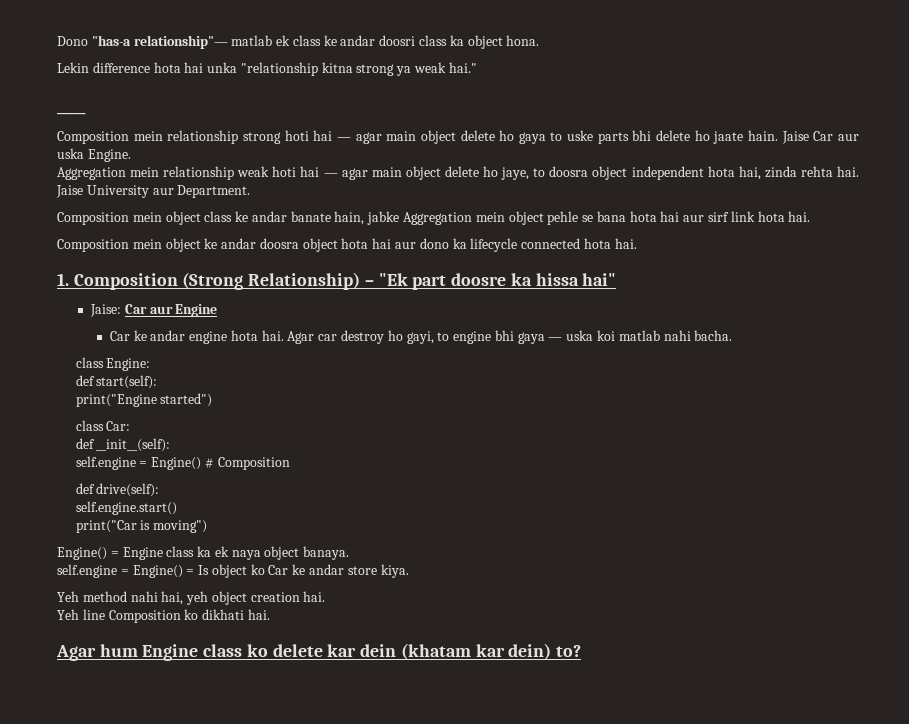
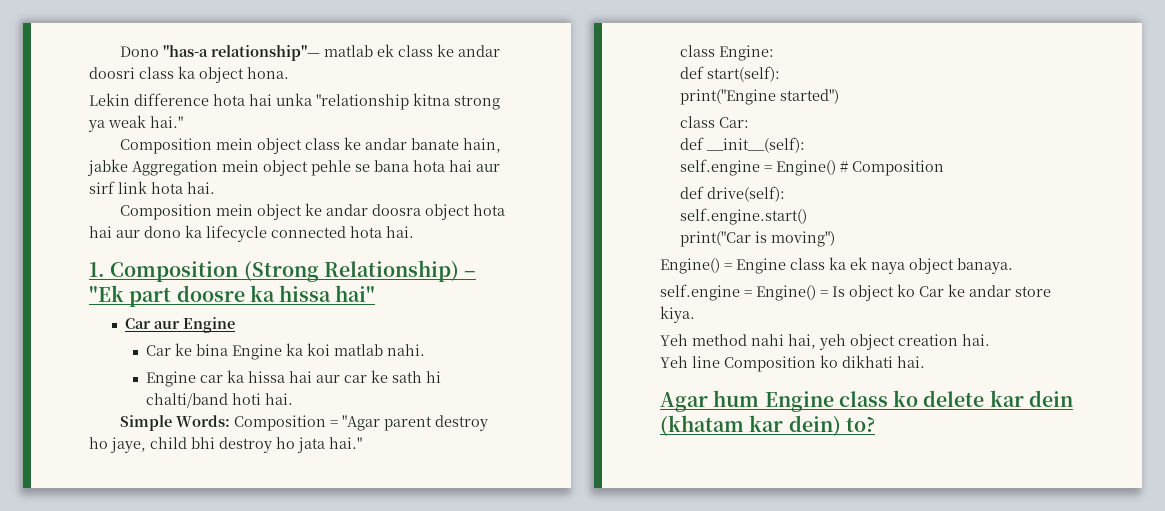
- ____
- Composition mein relationship strong hoti hai — agar main object delete ho gaya to uske parts bhi delete ho jaate hain. Jaise Car aur uska Engine.
- Aggregation mein relationship weak hoti hai — agar main object delete ho jaye, to doosra object independent hota hai, zinda rehta hai. Jaise University aur Department.
- Jaise: Car aur Engine
+ Car aur Engine
- Car ke andar engine hota hai. Agar car destroy ho gayi, to engine bhi gaya — uska koi matlab nahi bacha.
+ Car ke bina Engine ka koi matlab nahi.
+ Engine car ka hissa hai aur car ke sath hi chalti/band hoti hai.
+ Simple Words: Composition = "Agar parent destroy ho jaye, child bhi destroy ho jata hai."

